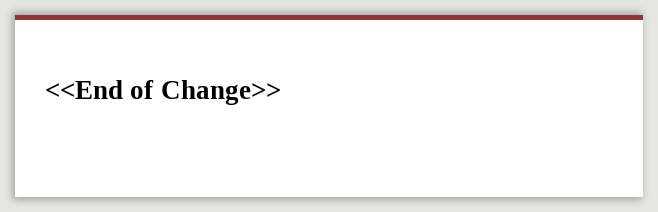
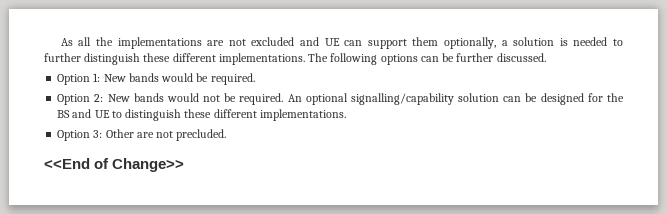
+ As all the implementations are not excluded and UE can support them optionally, a solution is needed to further distinguish these different implementations. The following options can be further discussed.
+ Option 1: New bands would be required.
+ Option 2: New bands would not be required. An optional signalling/capability solution can be designed for the BS and UE to distinguish these different implementations.
+ Option 3: Other are not precluded.

